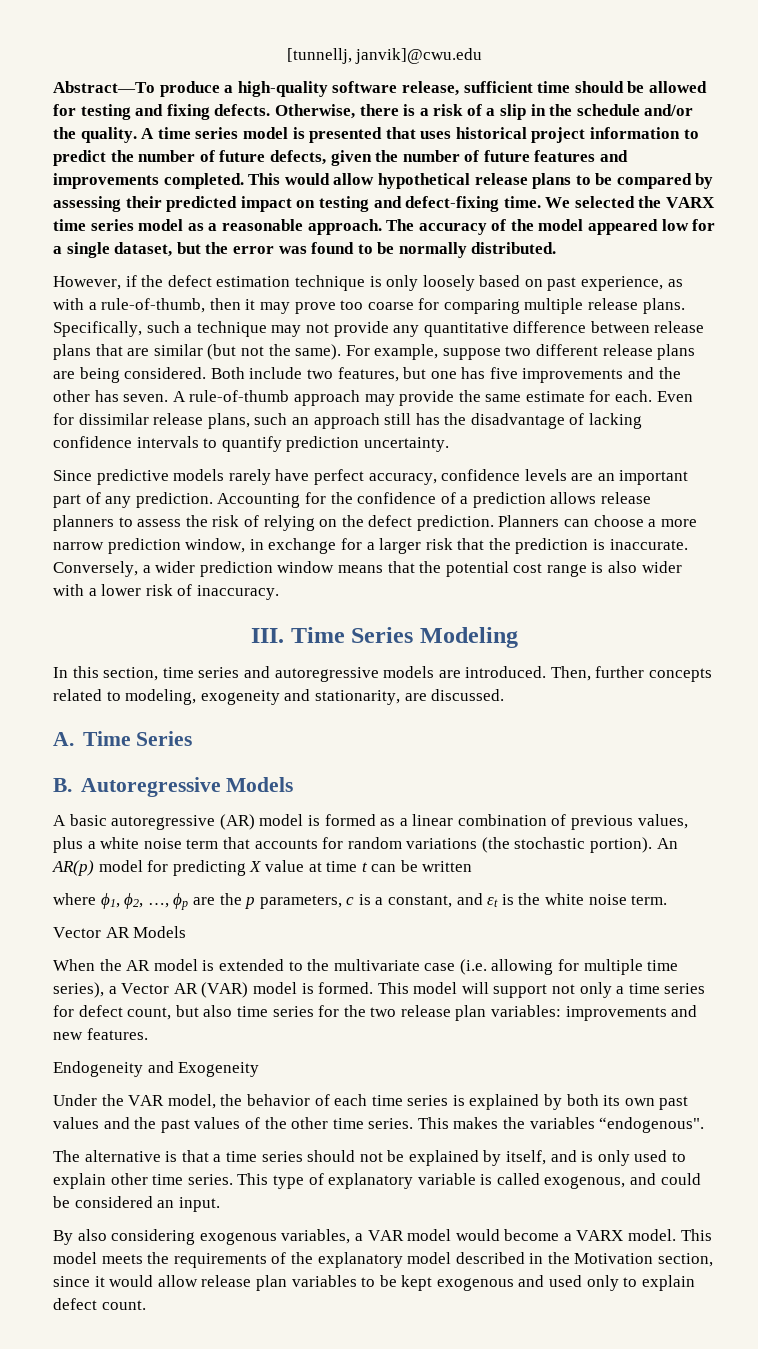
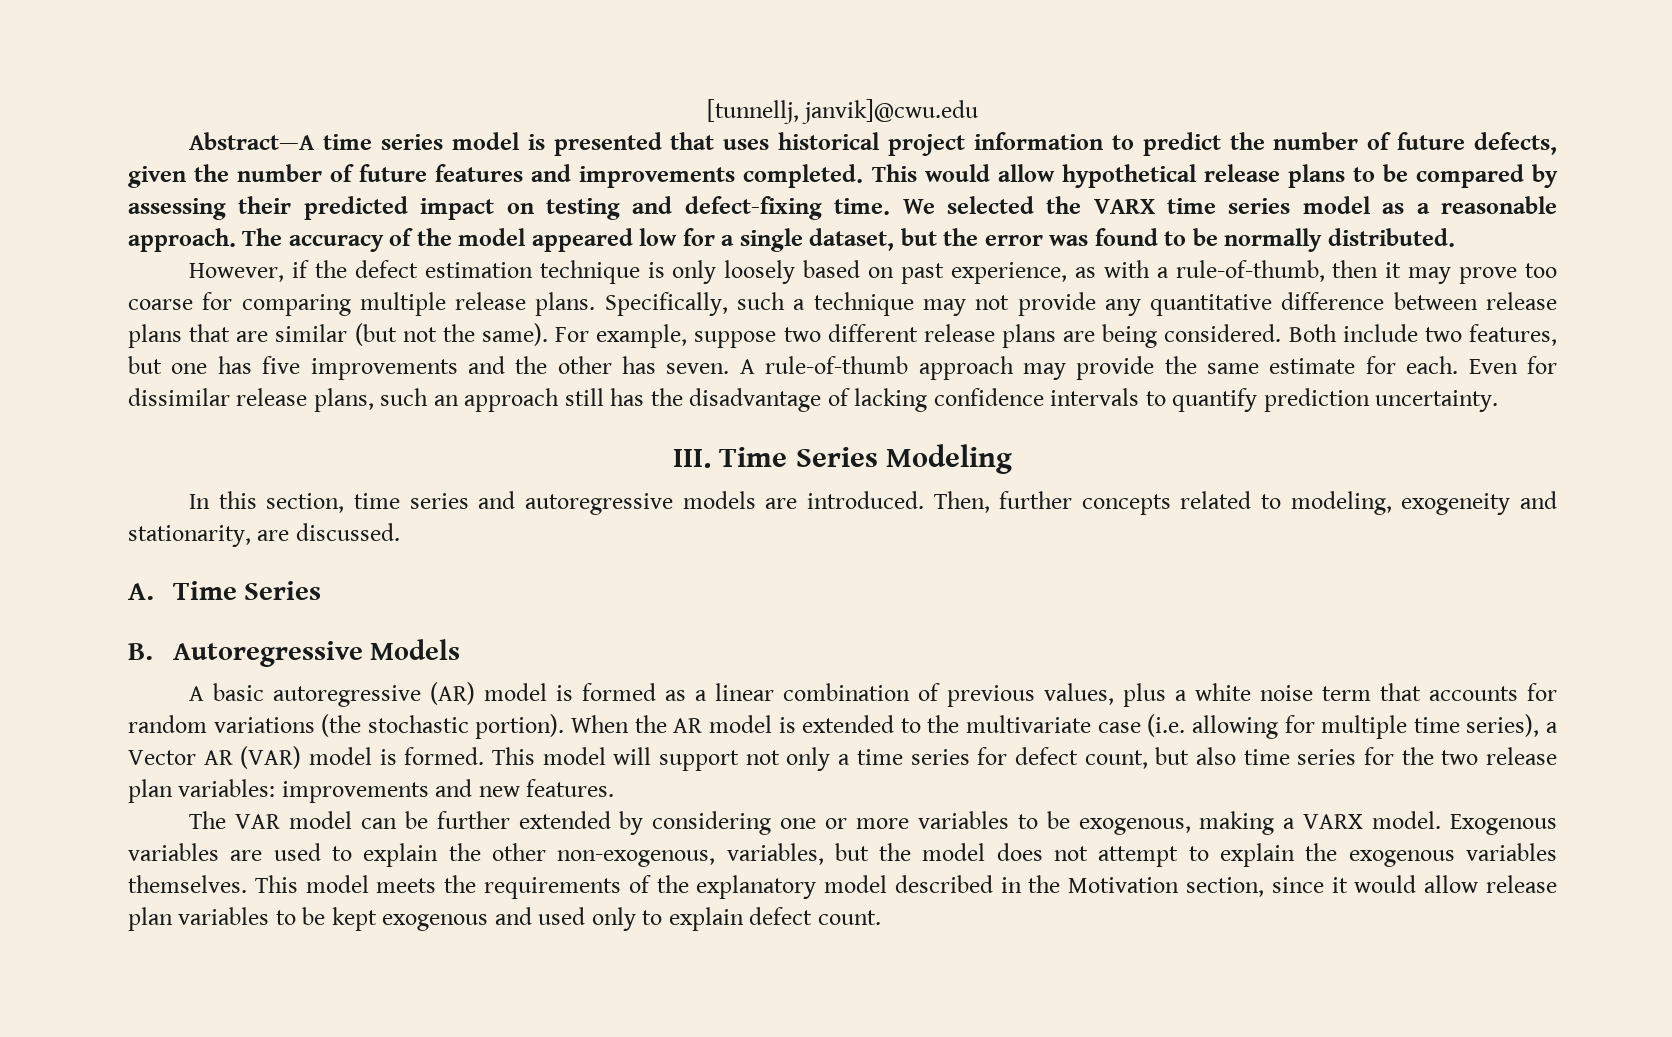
- Abstract—To produce a high-quality software release, sufficient time should be allowed for testing and fixing defects. Otherwise, there is a risk of a slip in the schedule and/or the quality. A time series model is presented that uses historical project information to predict the number of future defects, given the number of future features and improvements completed.
+ Abstract—A time series model is presented that uses historical project information to predict the number of future defects, given the number of future features and improvements completed.
- Since predictive models rarely have perfect accuracy, confidence levels are an important part of any prediction. Accounting for the confidence of a prediction allows release planners to assess the risk of relying on the defect prediction. Planners can choose a more narrow prediction window, in exchange for a larger risk that the prediction is inaccurate. Conversely, a wider prediction window means that the potential cost range is also wider with a lower risk of inaccuracy.
- A basic autoregressive (AR) model is formed as a linear combination of previous values, plus a white noise term that accounts for random variations (the stochastic portion). An AR(p) model for predicting X value at time t can be written
- where ϕ1, ϕ2, …, ϕp are the p parameters, c is a constant, and εt is the white noise term.
- Vector AR Models
- When the AR model is extended to the multivariate case (i.e. allowing for multiple time series), a Vector AR (VAR) model is formed.
+ A basic autoregressive (AR) model is formed as a linear combination of previous values, plus a white noise term that accounts for random variations (the stochastic portion). When the AR model is extended to the multivariate case (i.e. allowing for multiple time series), a Vector AR (VAR) model is formed.
- Endogeneity and Exogeneity
- Under the VAR model, the behavior of each time series is explained by both its own past values and the past values of the other time series. This makes the variables “endogenous".
- The alternative is that a time series should not be explained by itself, and is only used to explain other time series. This type of explanatory variable is called exogenous, and could be considered an input.
- By also considering exogenous variables, a VAR model would become a VARX model.
+ The VAR model can be further extended by considering one or more variables to be exogenous, making a VARX model. Exogenous variables are used to explain the other non-exogenous, variables, but the model does not attempt to explain the exogenous variables themselves.

